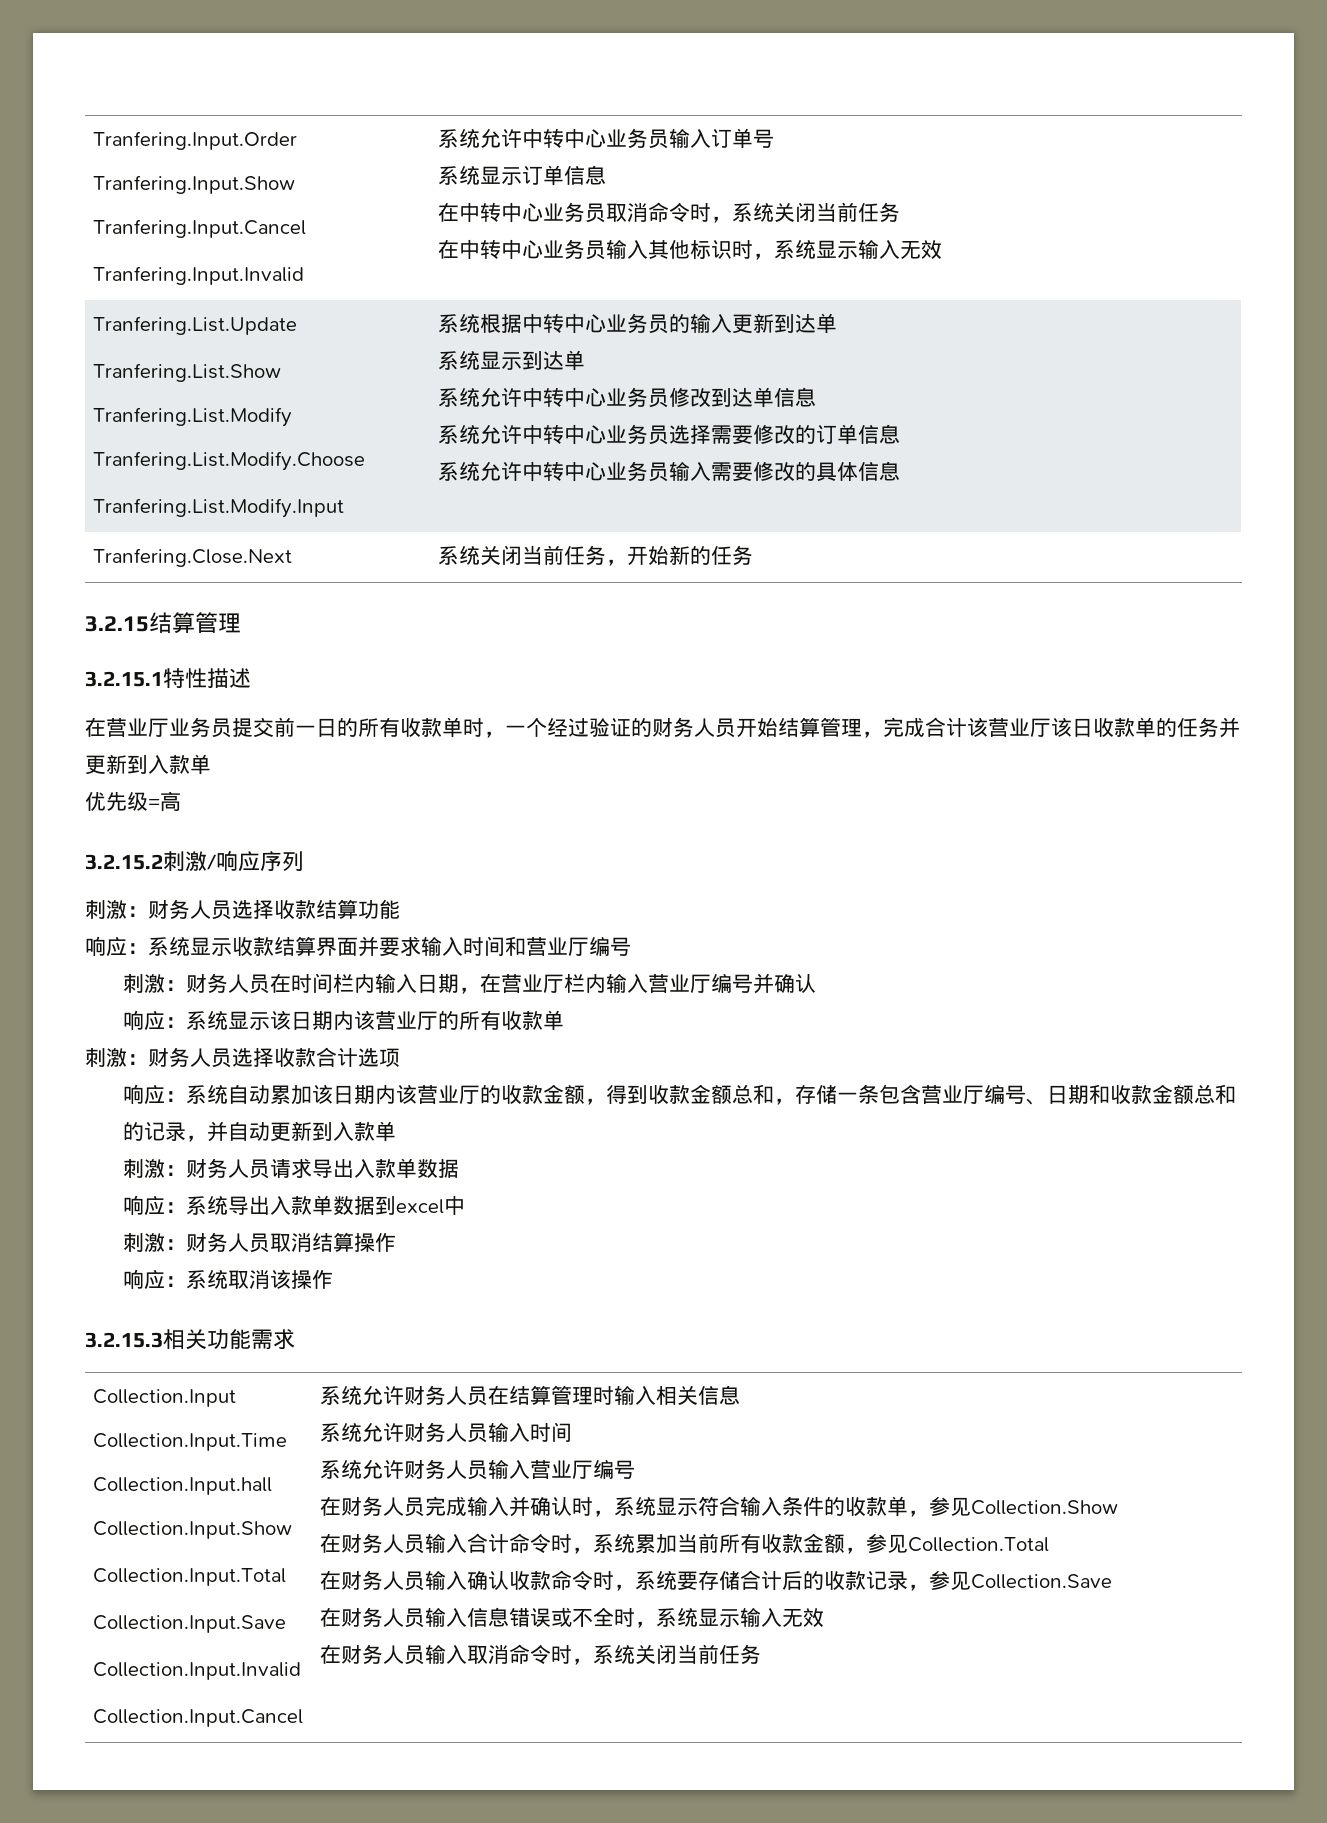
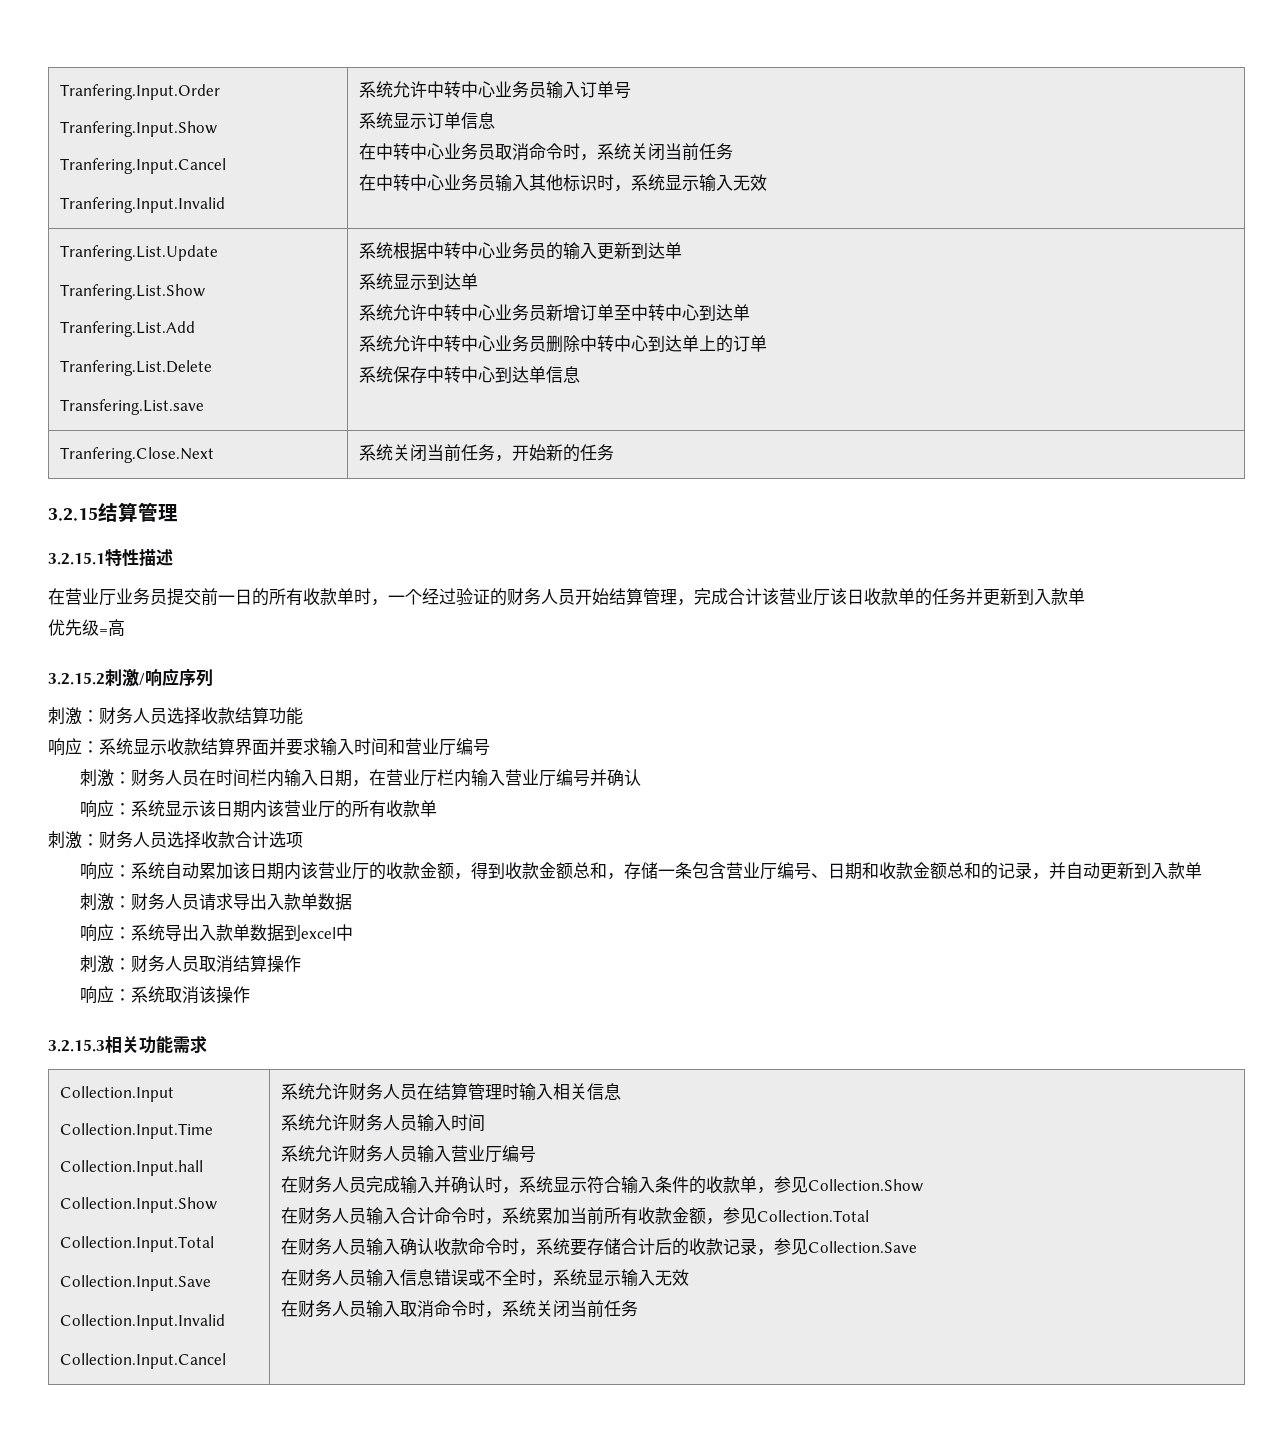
- Tranfering.List.Modify
- Tranfering.List.Modify.Choose
- Tranfering.List.Modify.Input
+ Tranfering.List.Add
+ Tranfering.List.Delete
+ Transfering.List.save
- 系统允许中转中心业务员修改到达单信息
- 系统允许中转中心业务员选择需要修改的订单信息
- 系统允许中转中心业务员输入需要修改的具体信息
+ 系统允许中转中心业务员新增订单至中转中心到达单
+ 系统允许中转中心业务员删除中转中心到达单上的订单
+ 系统保存中转中心到达单信息

